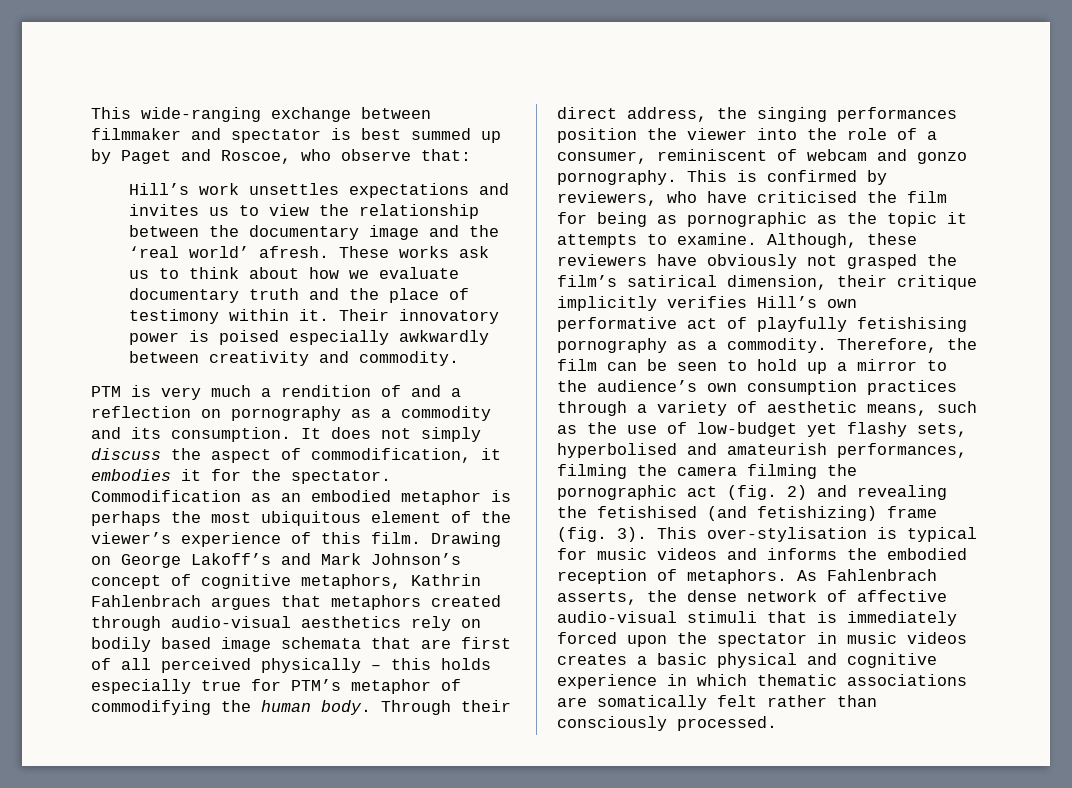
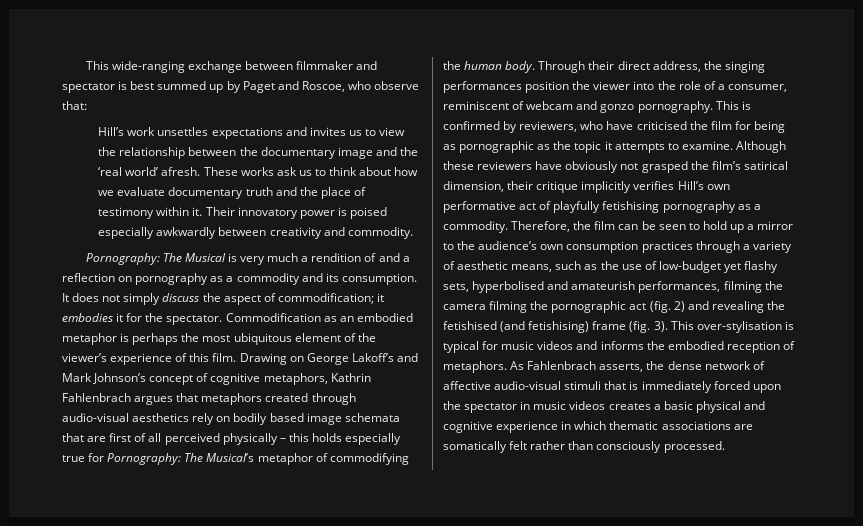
- PTM is very much a rendition of and a reflection on pornography as a commodity and its consumption.
+ Pornography: The Musical is very much a rendition of and a reflection on pornography as a commodity and its consumption.
- It does not simply discuss the aspect of commodification, it embodies it for the spectator.
+ It does not simply discuss the aspect of commodification; it embodies it for the spectator.
- Drawing on George Lakoff’s and Mark Johnson’s concept of cognitive metaphors, Kathrin Fahlenbrach argues that metaphors created through audio-visual aesthetics rely on bodily based image schemata that are first of all perceived physically – this holds especially true for PTM’s metaphor of commodifying the human body.
+ Drawing on George Lakoff’s and Mark Johnson’s concept of cognitive metaphors, Kathrin Fahlenbrach argues that metaphors created through audio-visual aesthetics rely on bodily based image schemata that are first of all perceived physically – this holds especially true for Pornography: The Musical’s metaphor of commodifying the human body.
- Although, these reviewers have obviously not grasped the film’s satirical dimension, their critique implicitly verifies Hill’s own performative act of playfully fetishising pornography as a commodity.
+ Although these reviewers have obviously not grasped the film’s satirical dimension, their critique implicitly verifies Hill’s own performative act of playfully fetishising pornography as a commodity.
- Therefore, the film can be seen to hold up a mirror to the audience’s own consumption practices through a variety of aesthetic means, such as the use of low-budget yet flashy sets, hyperbolised and amateurish performances, filming the camera filming the pornographic act (fig. 2) and revealing the fetishised (and fetishizing) frame (fig. 3).
+ Therefore, the film can be seen to hold up a mirror to the audience’s own consumption practices through a variety of aesthetic means, such as the use of low-budget yet flashy sets, hyperbolised and amateurish performances, filming the camera filming the pornographic act (fig. 2) and revealing the fetishised (and fetishising) frame (fig. 3).

